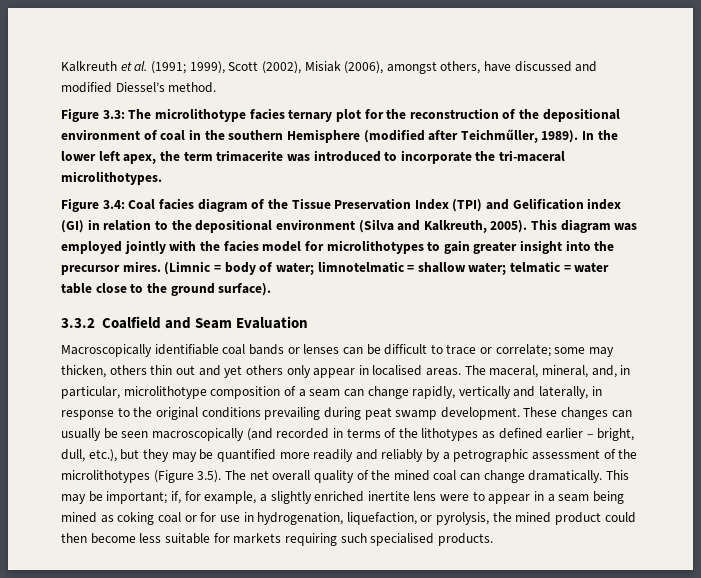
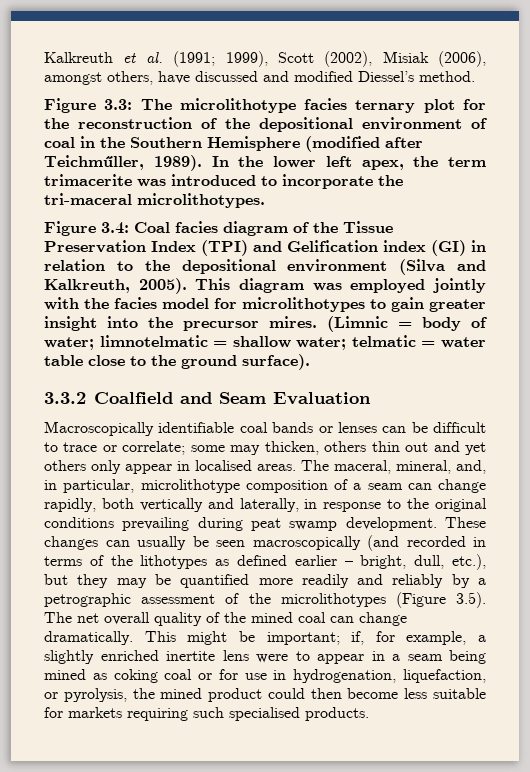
- Figure 3.3: The microlithotype facies ternary plot for the reconstruction of the depositional environment of coal in the southern Hemisphere (modified after Teichműller, 1989).
+ Figure 3.3: The microlithotype facies ternary plot for the reconstruction of the depositional environment of coal in the Southern Hemisphere (modified after Teichműller, 1989).
- The maceral, mineral, and, in particular, microlithotype composition of a seam can change rapidly, vertically and laterally, in response to the original conditions prevailing during peat swamp development.
+ The maceral, mineral, and, in particular, microlithotype composition of a seam can change rapidly, both vertically and laterally, in response to the original conditions prevailing during peat swamp development.
- This may be important; if, for example, a slightly enriched inertite lens were to appear in a seam being mined as coking coal or for use in hydrogenation, liquefaction, or pyrolysis, the mined product could then become less suitable for markets requiring such specialised products.
+ This might be important; if, for example, a slightly enriched inertite lens were to appear in a seam being mined as coking coal or for use in hydrogenation, liquefaction, or pyrolysis, the mined product could then become less suitable for markets requiring such specialised products.

